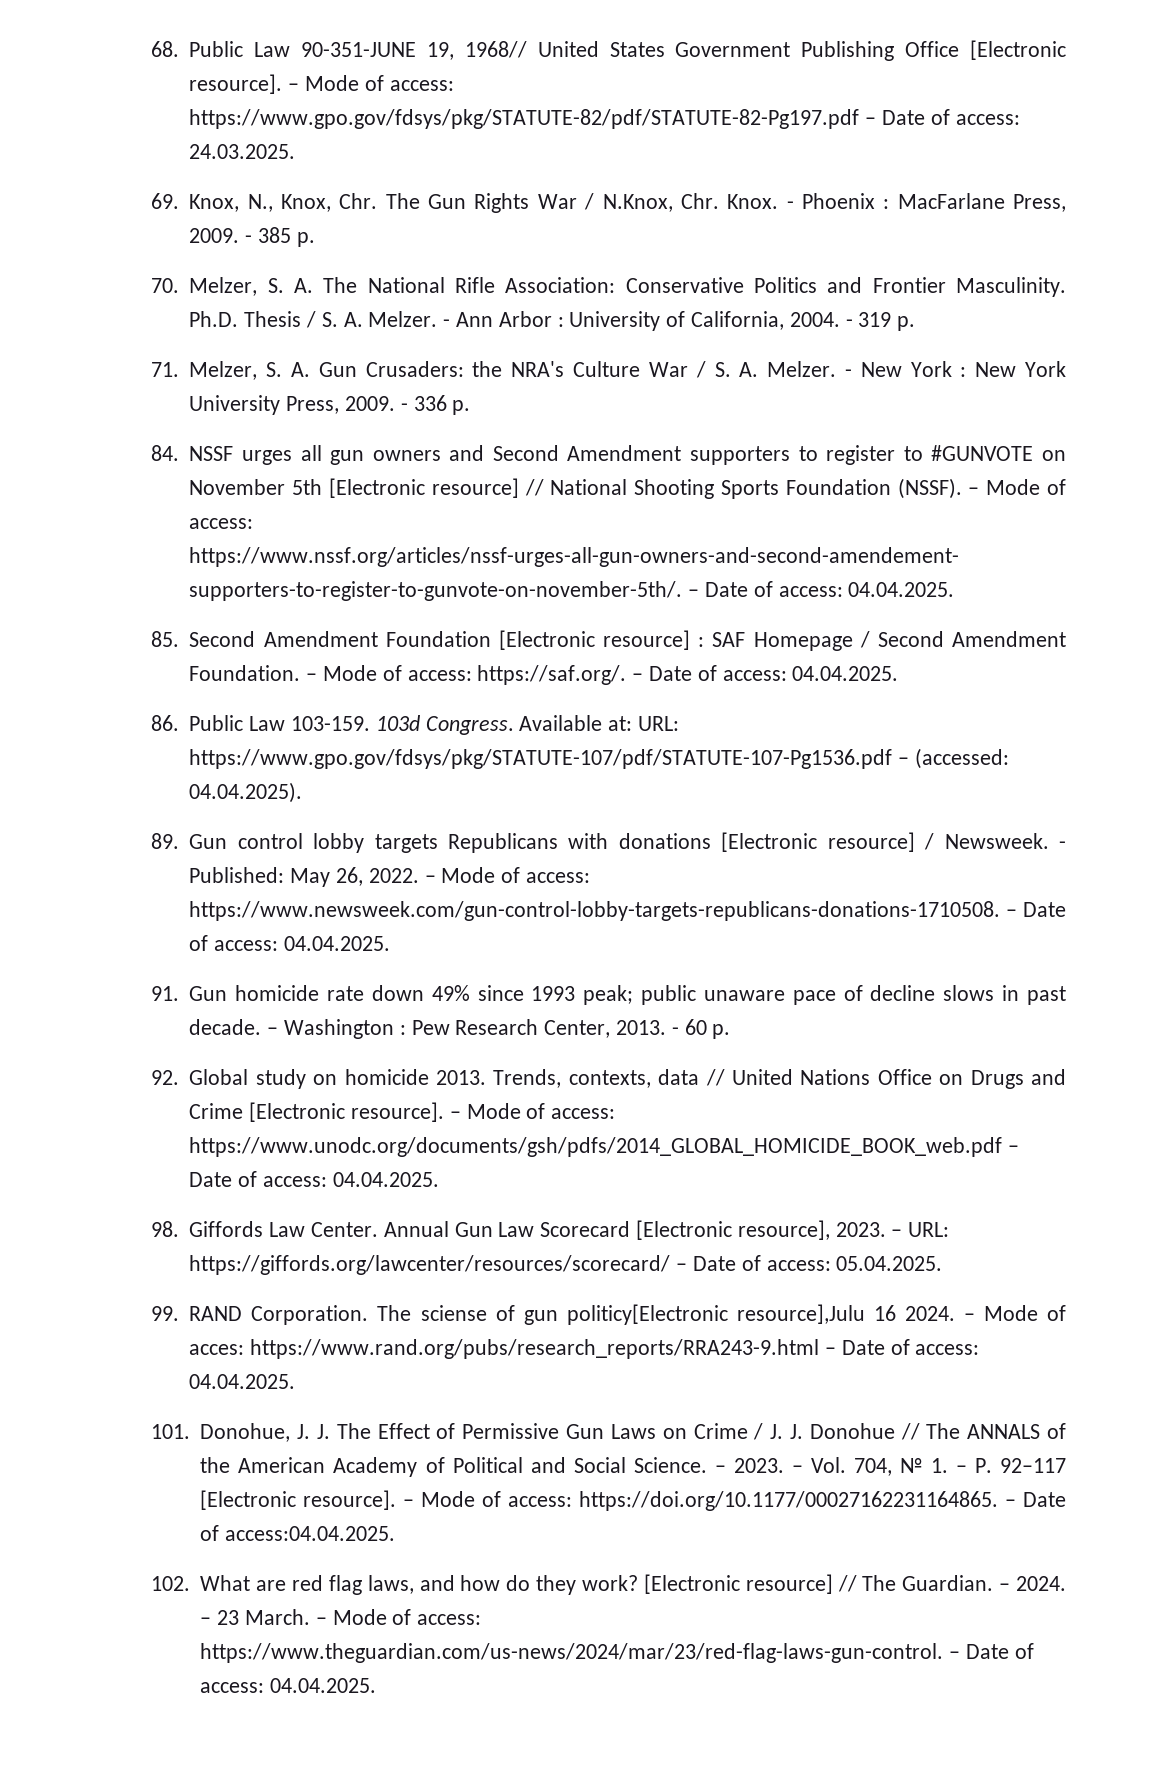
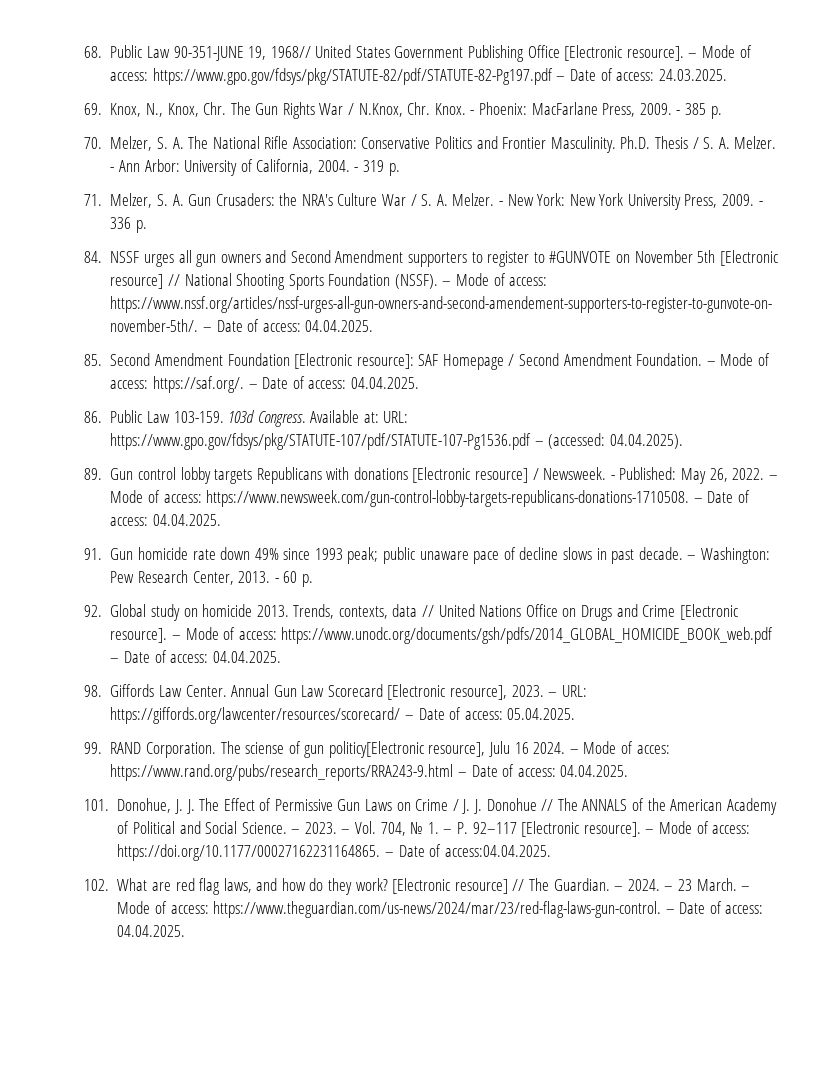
- - Phoenix : MacFarlane Press, 2009.
+ - Phoenix: MacFarlane Press, 2009.
- - Ann Arbor : University of California, 2004.
+ - Ann Arbor: University of California, 2004.
- - New York : New York University Press, 2009.
+ - New York: New York University Press, 2009.
- 85. Second Amendment Foundation [Electronic resource] : SAF Homepage / Second Amendment Foundation.
+ 85. Second Amendment Foundation [Electronic resource]: SAF Homepage / Second Amendment Foundation.
- – Washington : Pew Research Center, 2013.
+ – Washington: Pew Research Center, 2013.
- The sciense of gun politicy[Electronic resource],Julu 16 2024.
+ The sciense of gun politicy[Electronic resource], Julu 16 2024.

